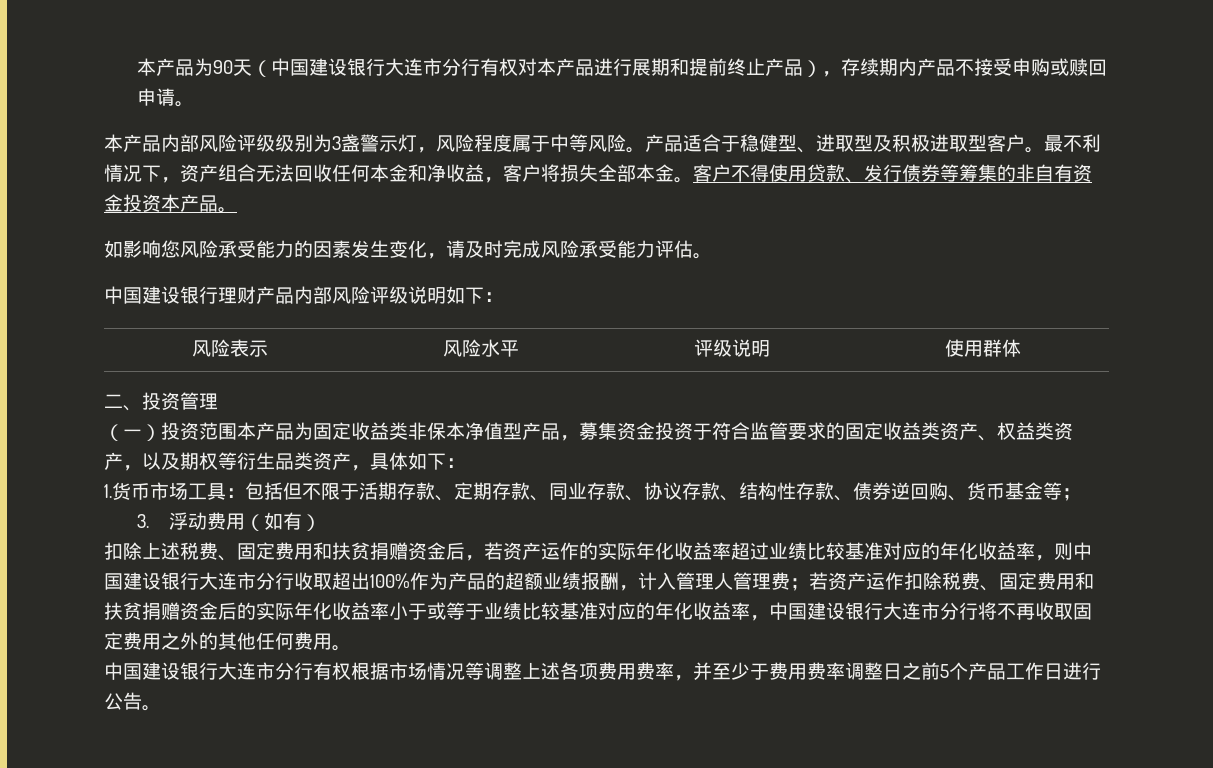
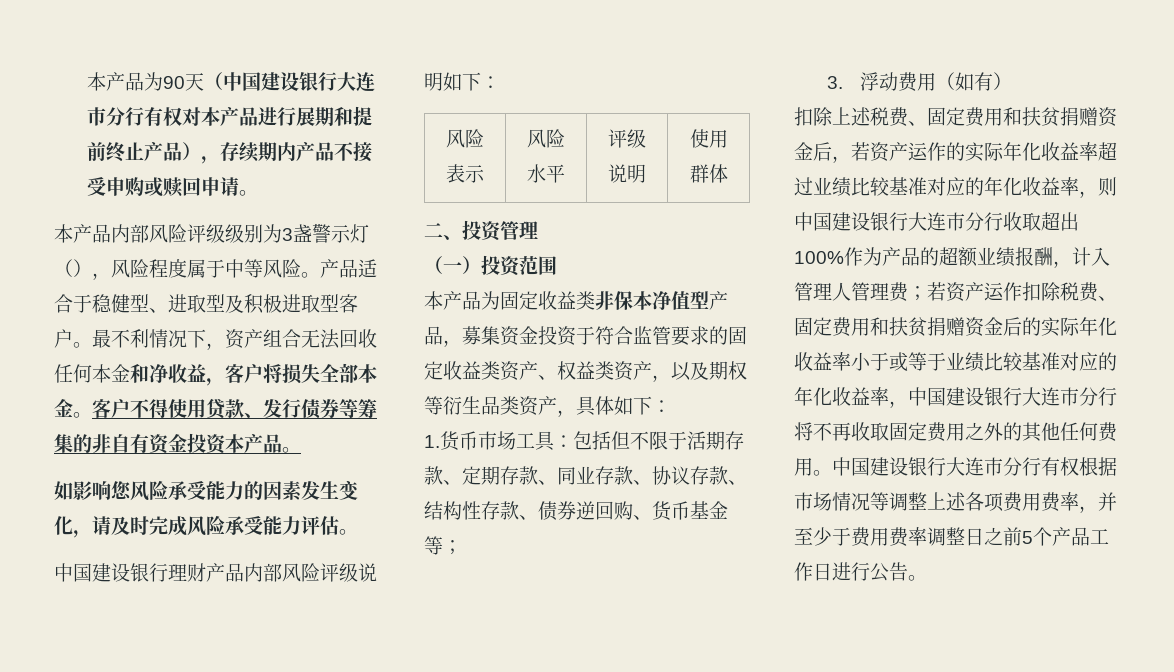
- 本产品内部风险评级级别为3盏警示灯，风险程度属于中等风险。
+ 本产品内部风险评级级别为3盏警示灯（），风险程度属于中等风险。
- （一）投资范围本产品为固定收益类非保本净值型产品，募集资金投资于符合监管要求的固定收益类资产、权益类资产，以及期权等衍生品类资产，具体如下：
+ （一）投资范围
+ 本产品为固定收益类非保本净值型产品，募集资金投资于符合监管要求的固定收益类资产、权益类资产，以及期权等衍生品类资产，具体如下：
- 若资产运作扣除税费、固定费用和扶贫捐赠资金后的实际年化收益率小于或等于业绩比较基准对应的年化收益率，中国建设银行大连市分行将不再收取固定费用之外的其他任何费用。
- 中国建设银行大连市分行有权根据市场情况等调整上述各项费用费率，并至少于费用费率调整日之前5个产品工作日进行公告。
+ 若资产运作扣除税费、固定费用和扶贫捐赠资金后的实际年化收益率小于或等于业绩比较基准对应的年化收益率，中国建设银行大连市分行将不再收取固定费用之外的其他任何费用。中国建设银行大连市分行有权根据市场情况等调整上述各项费用费率，并至少于费用费率调整日之前5个产品工作日进行公告。

